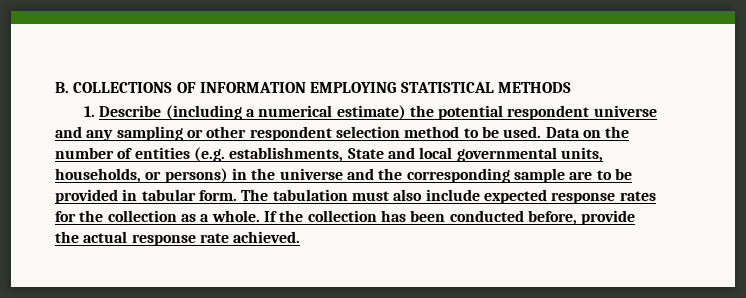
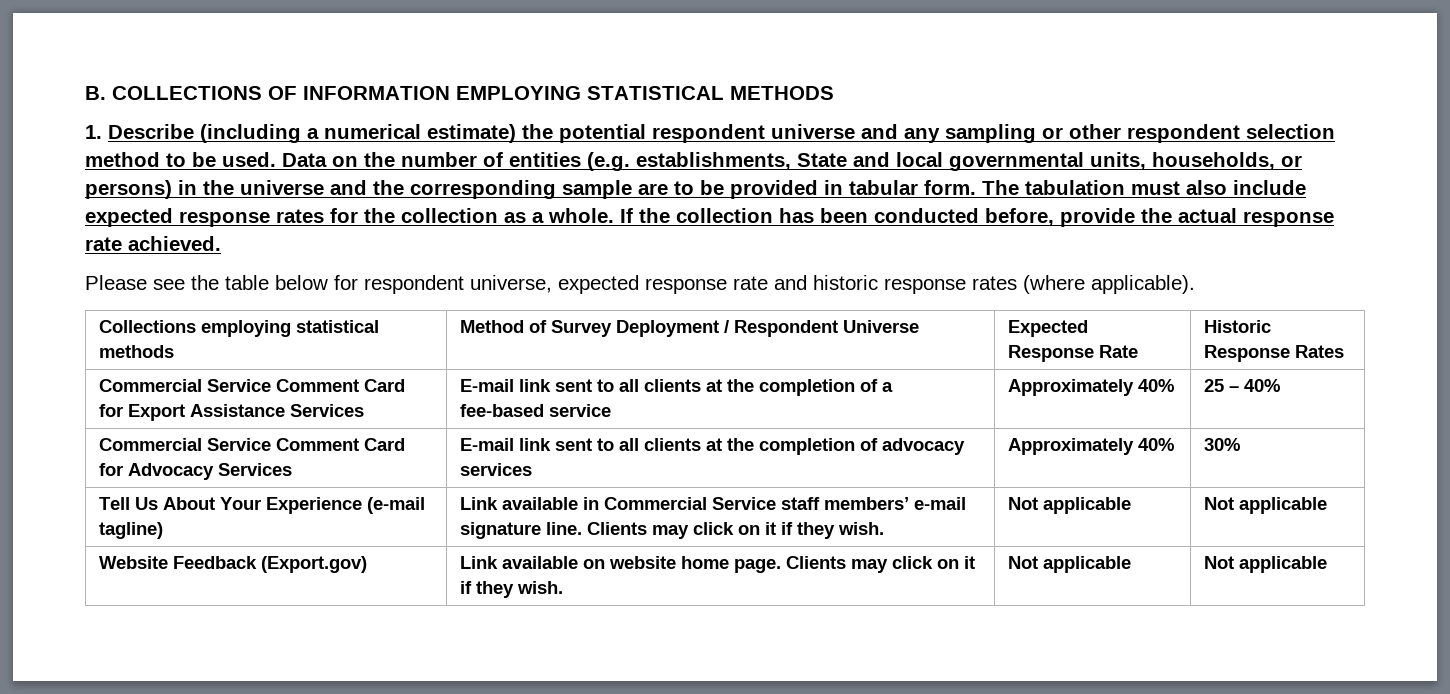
+ Please see the table below for respondent universe, expected response rate and historic response rates (where applicable).
+ Collections employing statistical methods | Method of Survey Deployment / Respondent Universe | Expected Response Rate | Historic Response Rates
+ Commercial Service Comment Card for Export Assistance Services | E-mail link sent to all clients at the completion of a fee-based service | Approximately 40% | 25 – 40%
+ Commercial Service Comment Card for Advocacy Services | E-mail link sent to all clients at the completion of advocacy services | Approximately 40% | 30%
+ Tell Us About Your Experience (e-mail tagline) | Link available in Commercial Service staff members’ e-mail signature line. Clients may click on it if they wish. | Not applicable | Not applicable
+ Website Feedback (Export.gov) | Link available on website home page. Clients may click on it if they wish. | Not applicable | Not applicable

